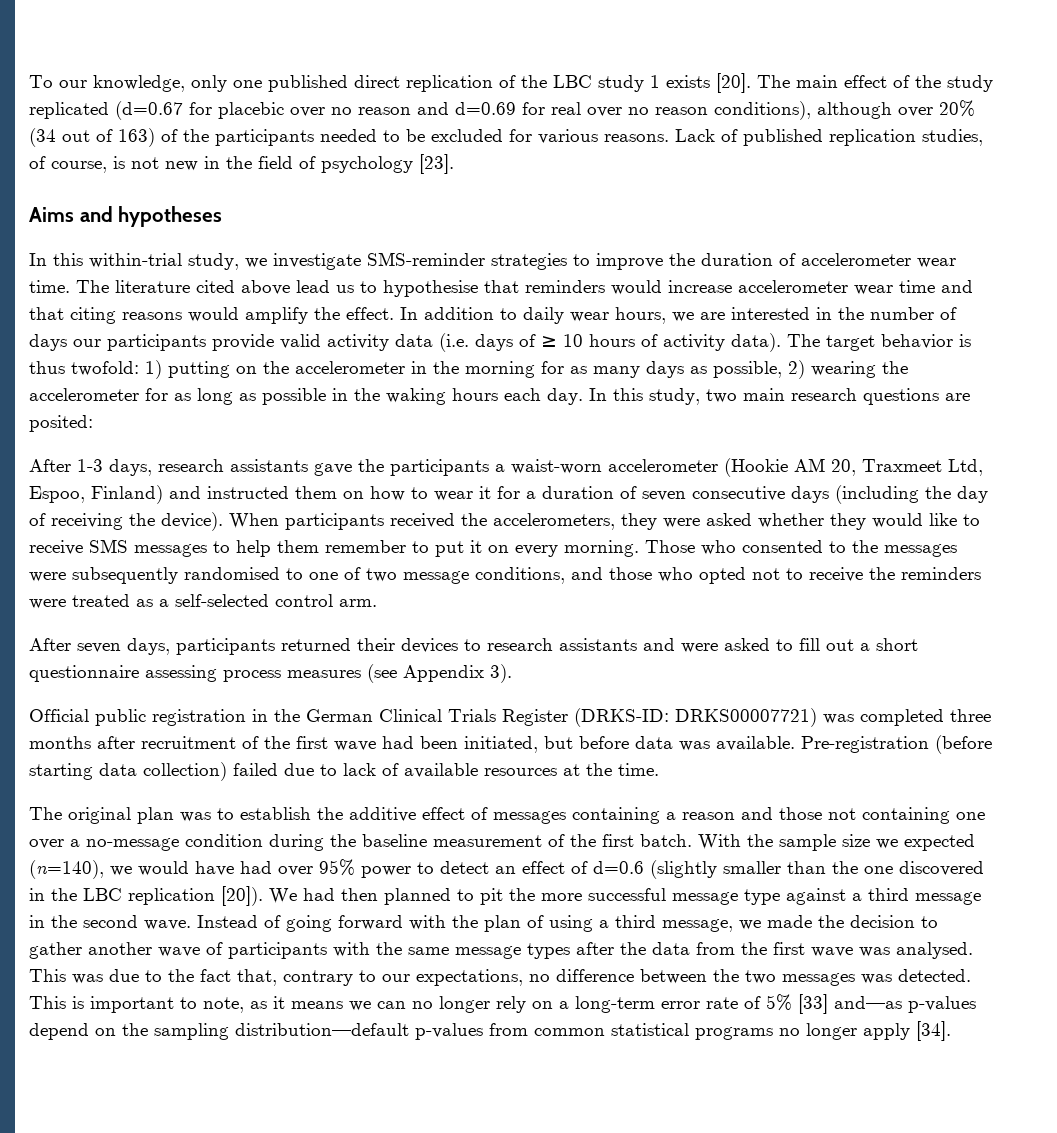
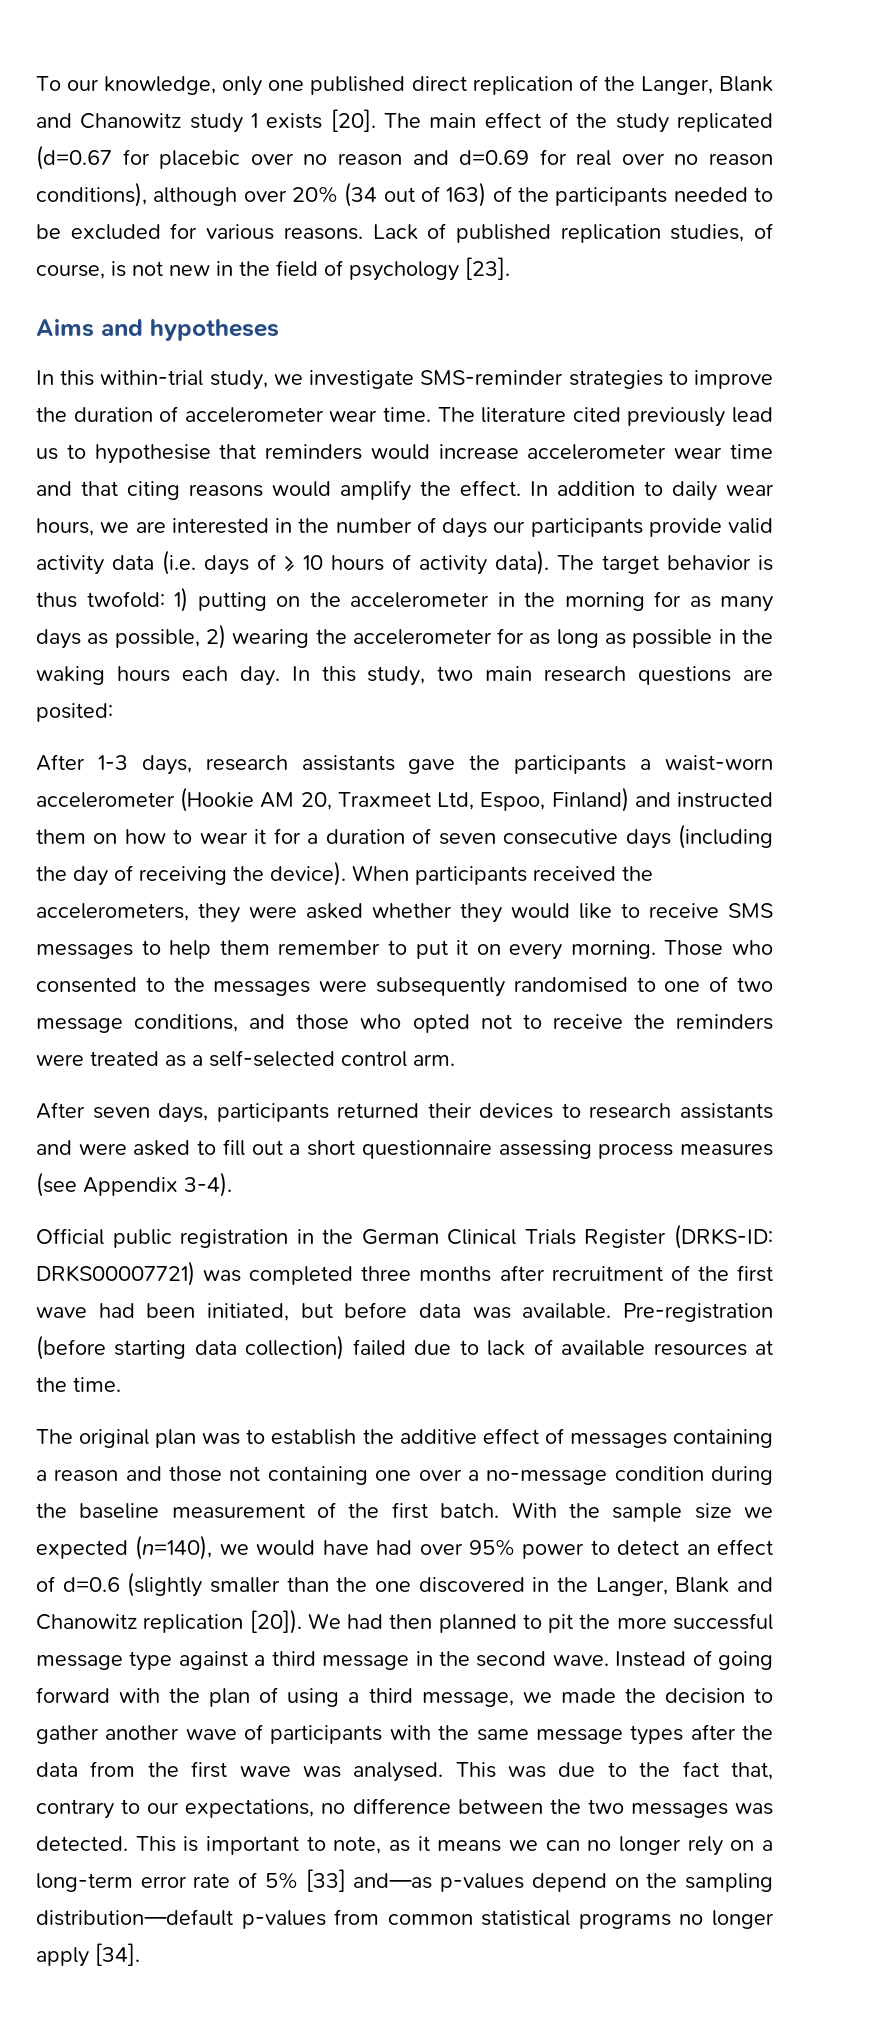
- To our knowledge, only one published direct replication of the LBC study 1 exists [20].
+ To our knowledge, only one published direct replication of the Langer, Blank and Chanowitz study 1 exists [20].
- The literature cited above lead us to hypothesise that reminders would increase accelerometer wear time and that citing reasons would amplify the effect.
+ The literature cited previously lead us to hypothesise that reminders would increase accelerometer wear time and that citing reasons would amplify the effect.
- After seven days, participants returned their devices to research assistants and were asked to fill out a short questionnaire assessing process measures (see Appendix 3).
+ After seven days, participants returned their devices to research assistants and were asked to fill out a short questionnaire assessing process measures (see Appendix 3-4).
- With the sample size we expected (n=140), we would have had over 95% power to detect an effect of d=0.6 (slightly smaller than the one discovered in the LBC replication [20]).
+ With the sample size we expected (n=140), we would have had over 95% power to detect an effect of d=0.6 (slightly smaller than the one discovered in the Langer, Blank and Chanowitz replication [20]).

